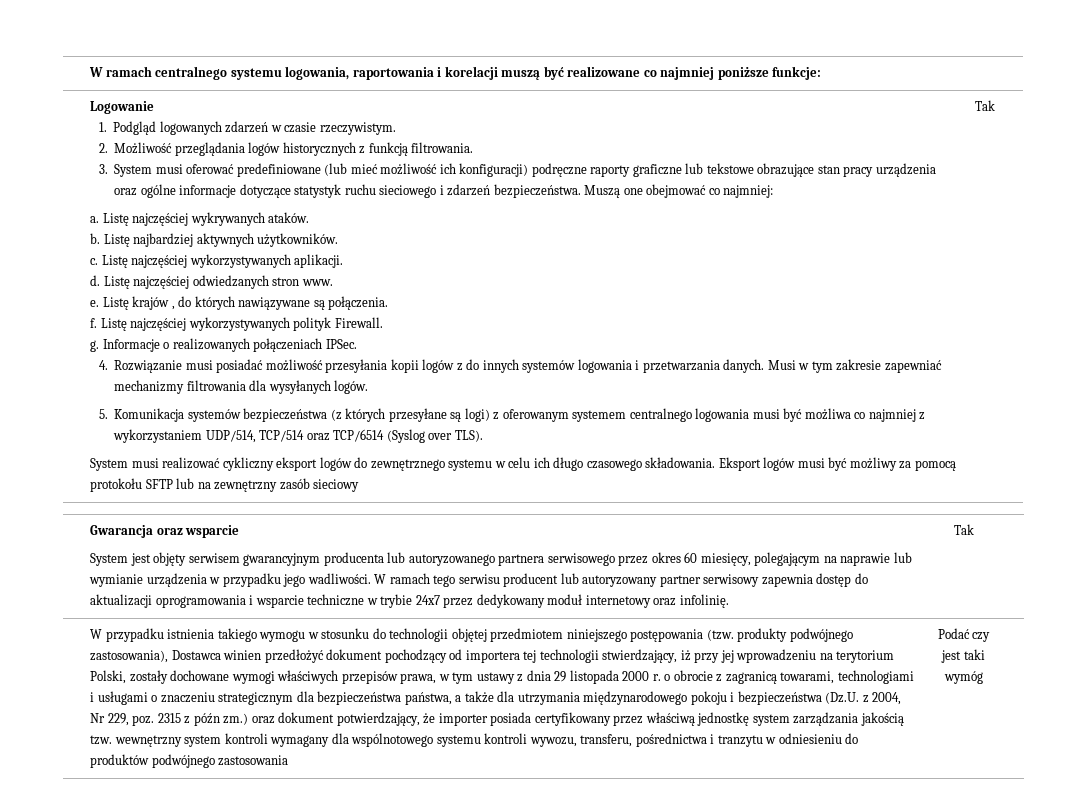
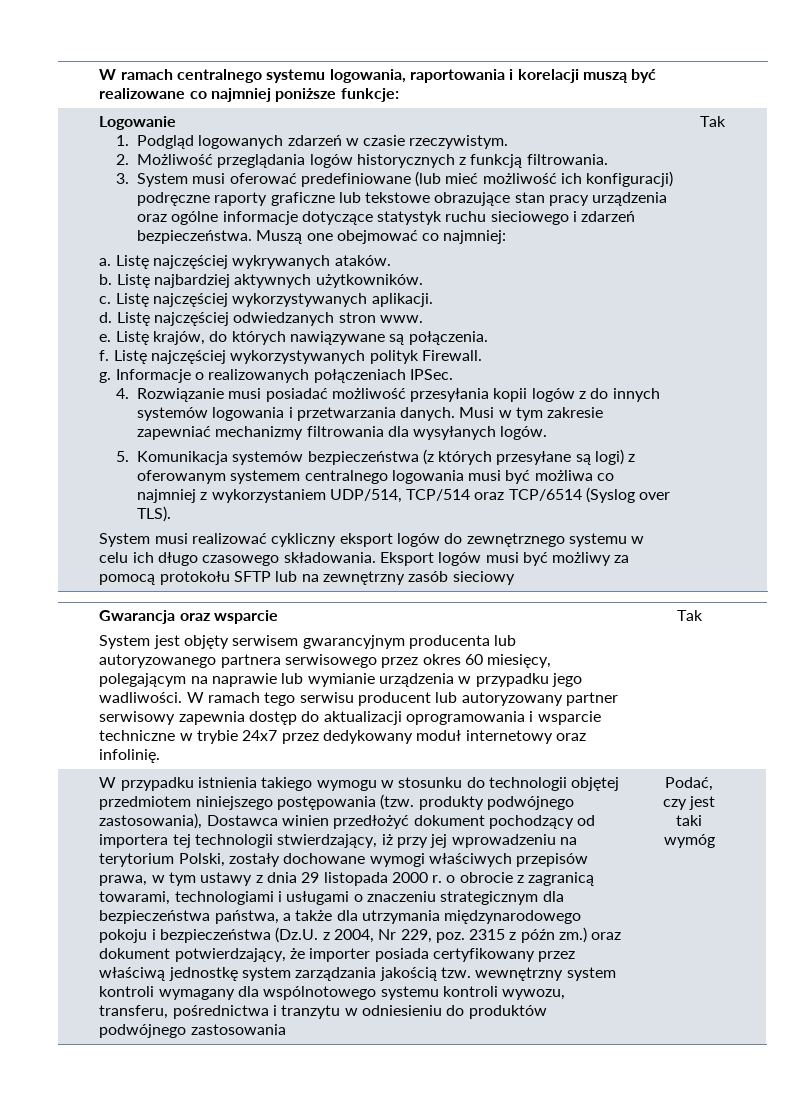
- Listę krajów , do których nawiązywane są połączenia.
+ Listę krajów, do których nawiązywane są połączenia.
- Podać czy jest taki wymóg
+ Podać, czy jest taki wymóg

